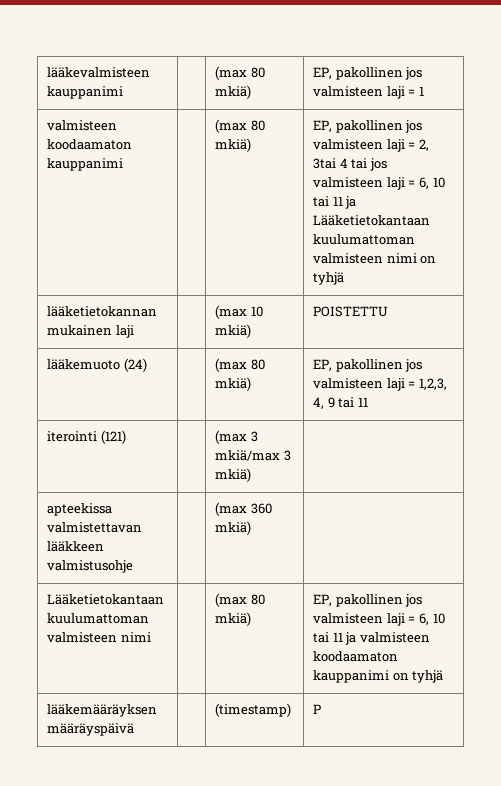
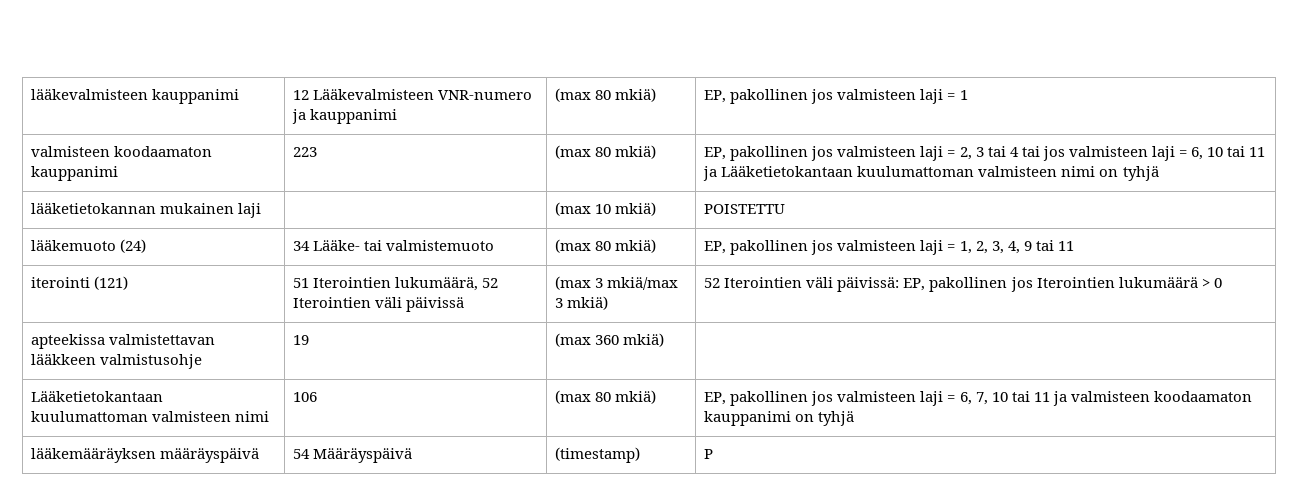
- lääkevalmisteen kauppanimi | | (max 80 mkiä) | EP, pakollinen jos valmisteen laji = 1
+ lääkevalmisteen kauppanimi | 12 Lääkevalmisteen VNR-numero ja kauppanimi | (max 80 mkiä) | EP, pakollinen jos valmisteen laji = 1
- valmisteen koodaamaton kauppanimi | | (max 80 mkiä) | EP, pakollinen jos valmisteen laji = 2, 3tai 4 tai jos valmisteen laji = 6, 10 tai 11 ja Lääketietokantaan kuulumattoman valmisteen nimi on tyhjä
+ valmisteen koodaamaton kauppanimi | 223 | (max 80 mkiä) | EP, pakollinen jos valmisteen laji = 2, 3 tai 4 tai jos valmisteen laji = 6, 10 tai 11 ja Lääketietokantaan kuulumattoman valmisteen nimi on tyhjä
- lääkemuoto (24) | | (max 80 mkiä) | EP, pakollinen jos valmisteen laji = 1,2,3, 4, 9 tai 11
+ lääkemuoto (24) | 34 Lääke- tai valmistemuoto | (max 80 mkiä) | EP, pakollinen jos valmisteen laji = 1, 2, 3, 4, 9 tai 11
- iterointi (121) | | (max 3 mkiä/max 3 mkiä) |
+ iterointi (121) | 51 Iterointien lukumäärä, 52 Iterointien väli päivissä | (max 3 mkiä/max 3 mkiä) | 52 Iterointien väli päivissä: EP, pakollinen jos Iterointien lukumäärä > 0
- apteekissa valmistettavan lääkkeen valmistusohje | | (max 360 mkiä) |
+ apteekissa valmistettavan lääkkeen valmistusohje | 19 | (max 360 mkiä) |
- Lääketietokantaan kuulumattoman valmisteen nimi | | (max 80 mkiä) | EP, pakollinen jos valmisteen laji = 6, 10 tai 11 ja valmisteen koodaamaton kauppanimi on tyhjä
+ Lääketietokantaan kuulumattoman valmisteen nimi | 106 | (max 80 mkiä) | EP, pakollinen jos valmisteen laji = 6, 7, 10 tai 11 ja valmisteen koodaamaton kauppanimi on tyhjä
- lääkemääräyksen määräyspäivä | | (timestamp) | P
+ lääkemääräyksen määräyspäivä | 54 Määräyspäivä | (timestamp) | P

